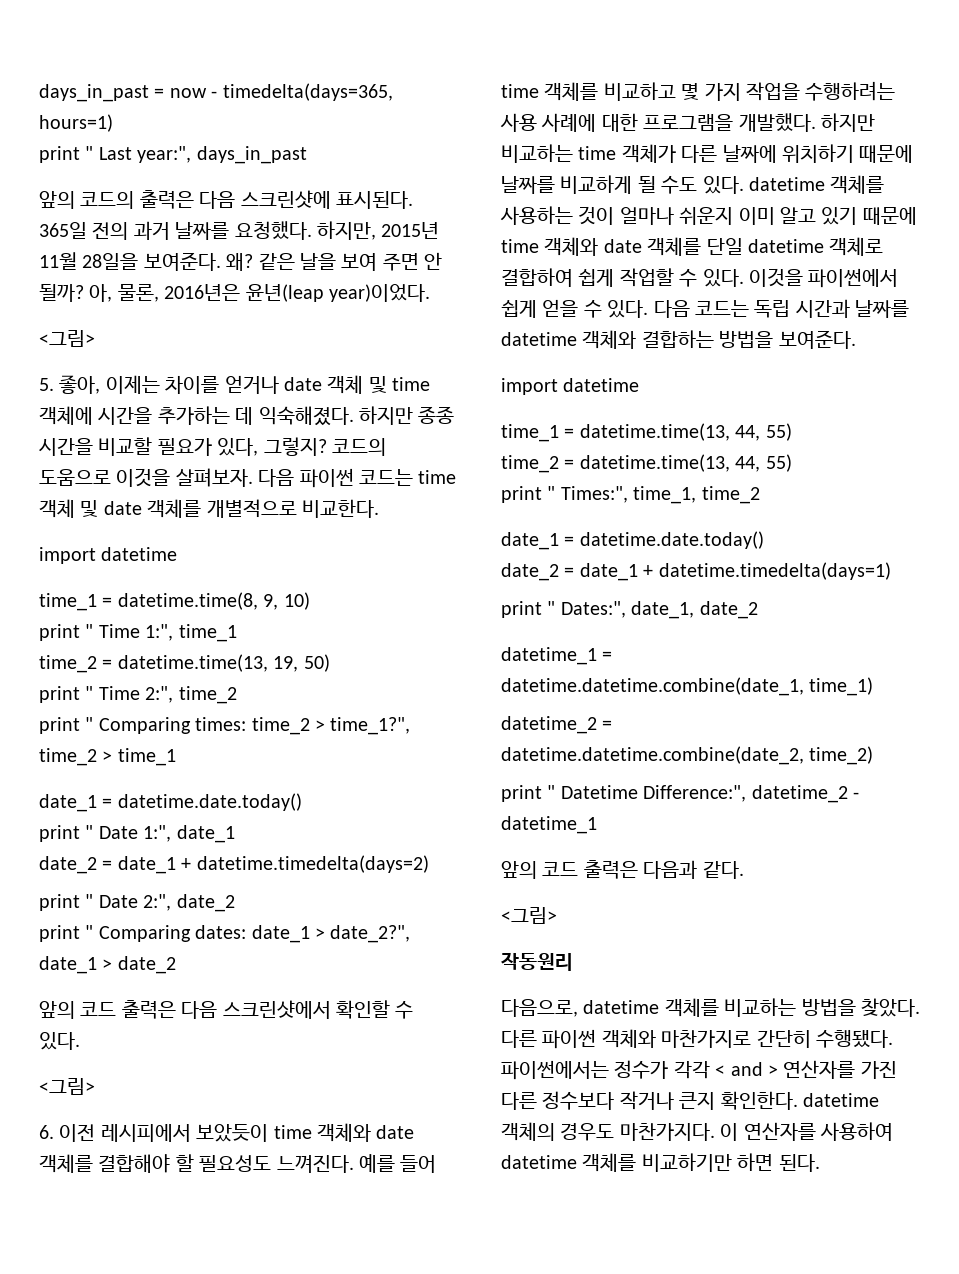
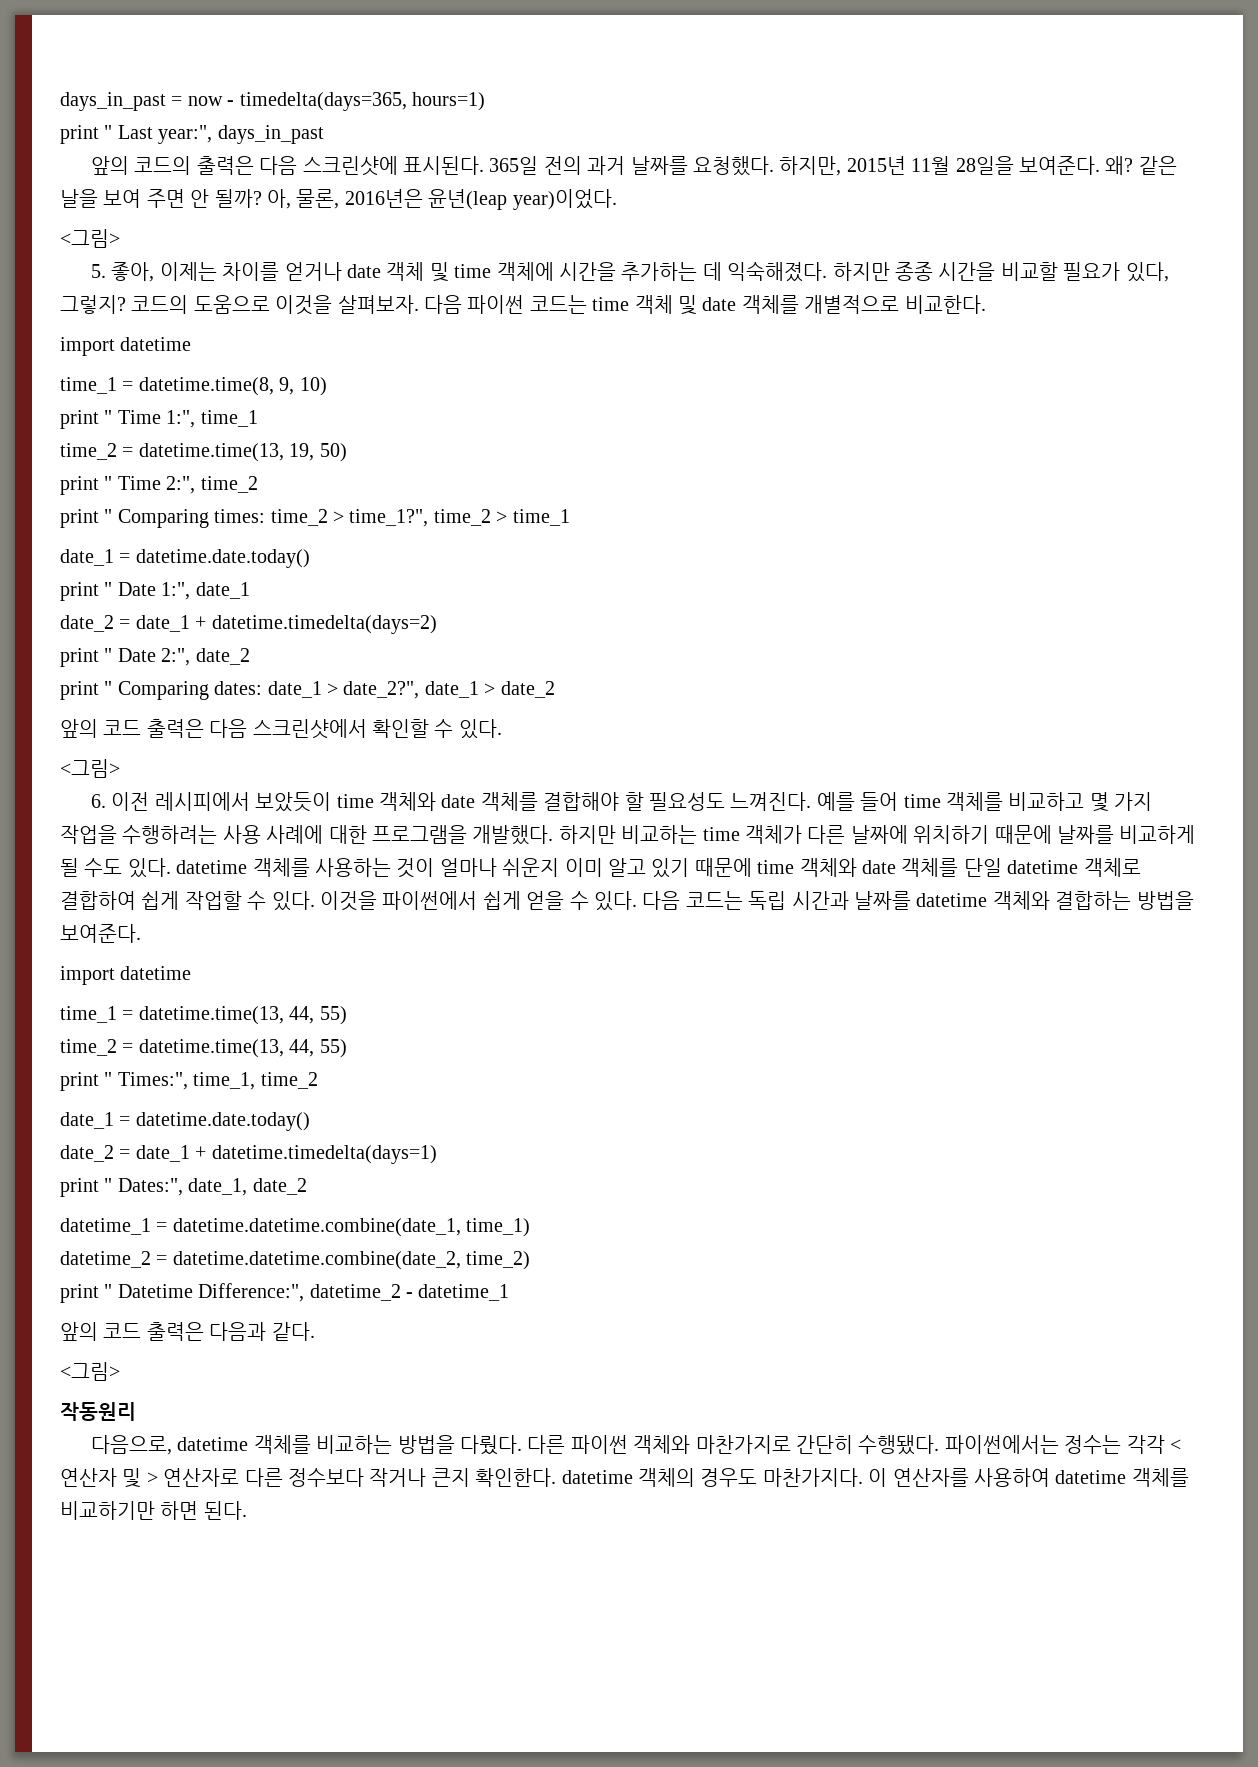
- 다음으로, datetime 객체를 비교하는 방법을 찾았다.
+ 다음으로, datetime 객체를 비교하는 방법을 다뤘다.
- 파이썬에서는 정수가 각각 < and > 연산자를 가진 다른 정수보다 작거나 큰지 확인한다. datetime 객체의 경우도 마찬가지다.
+ 파이썬에서는 정수는 각각 < 연산자 및 > 연산자로 다른 정수보다 작거나 큰지 확인한다. datetime 객체의 경우도 마찬가지다.

